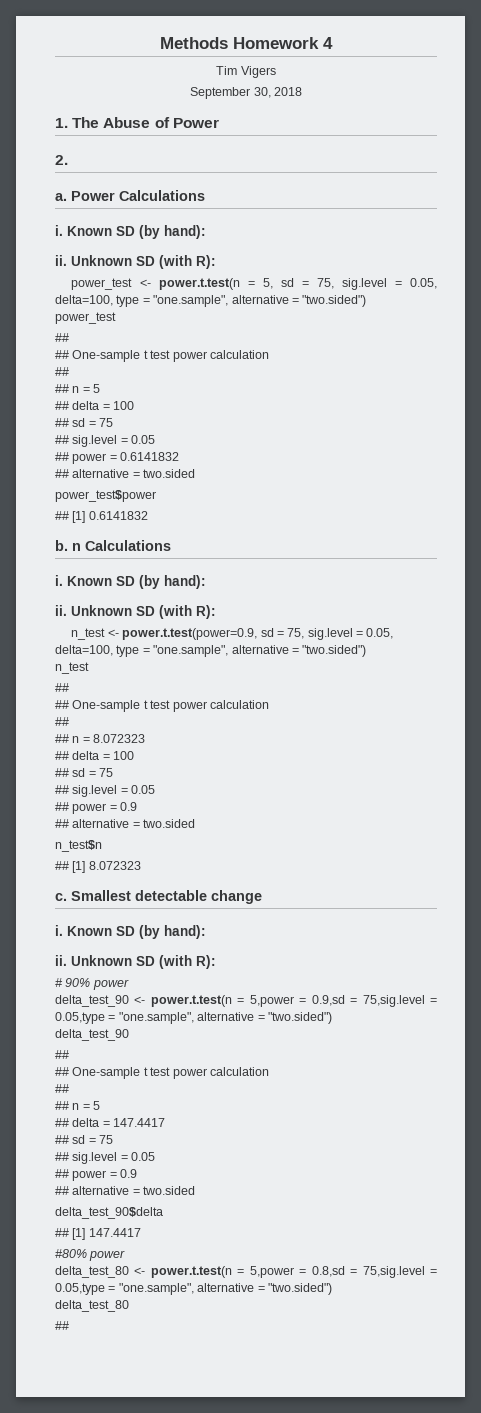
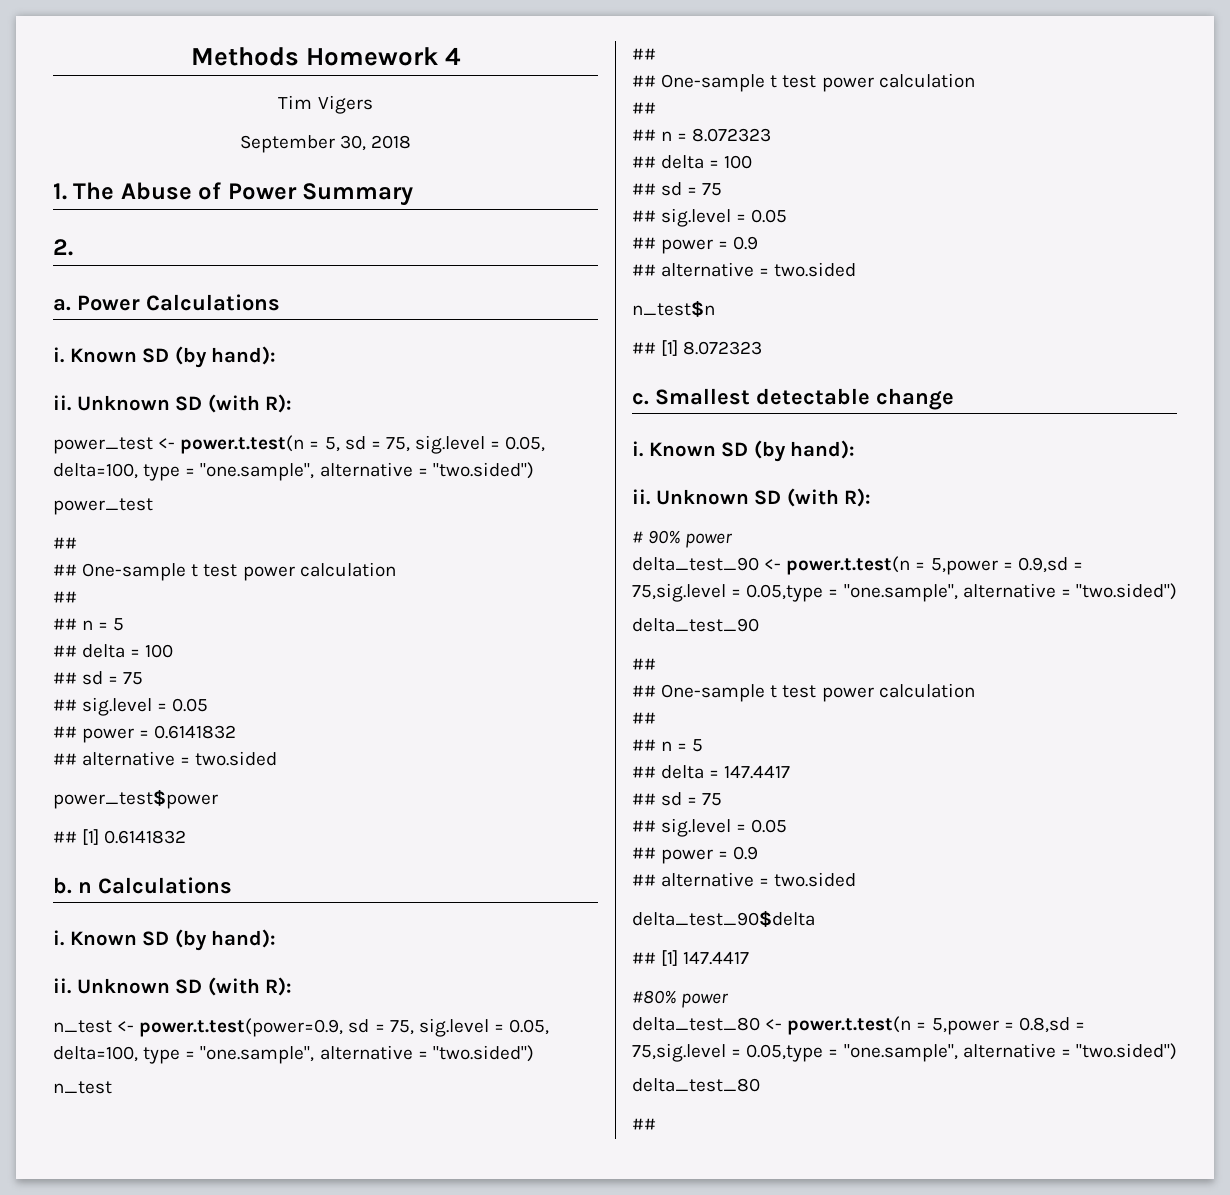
- 1. The Abuse of Power
+ 1. The Abuse of Power Summary

